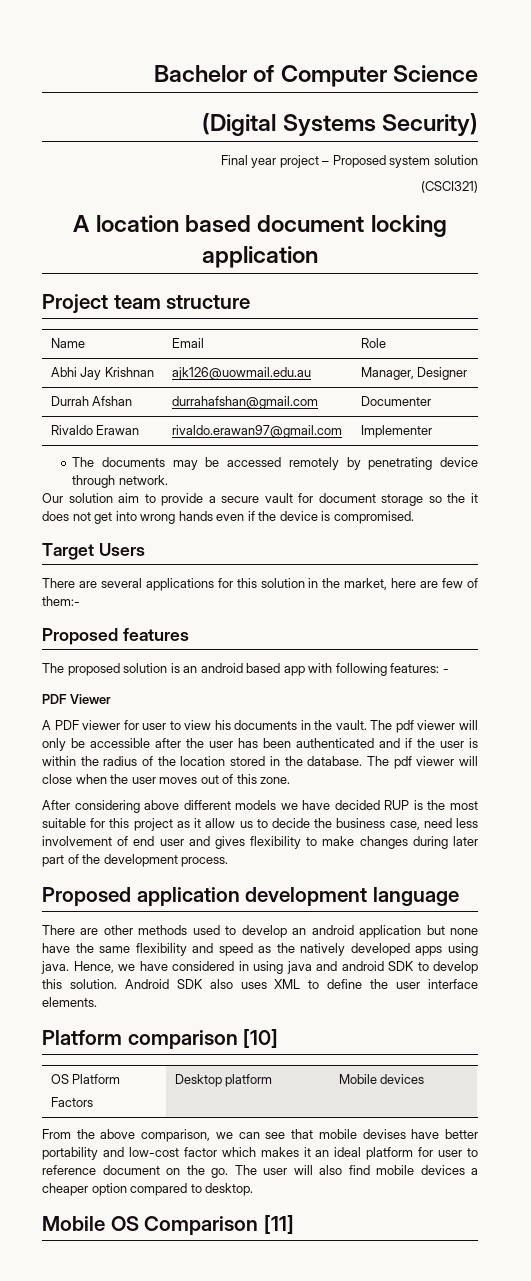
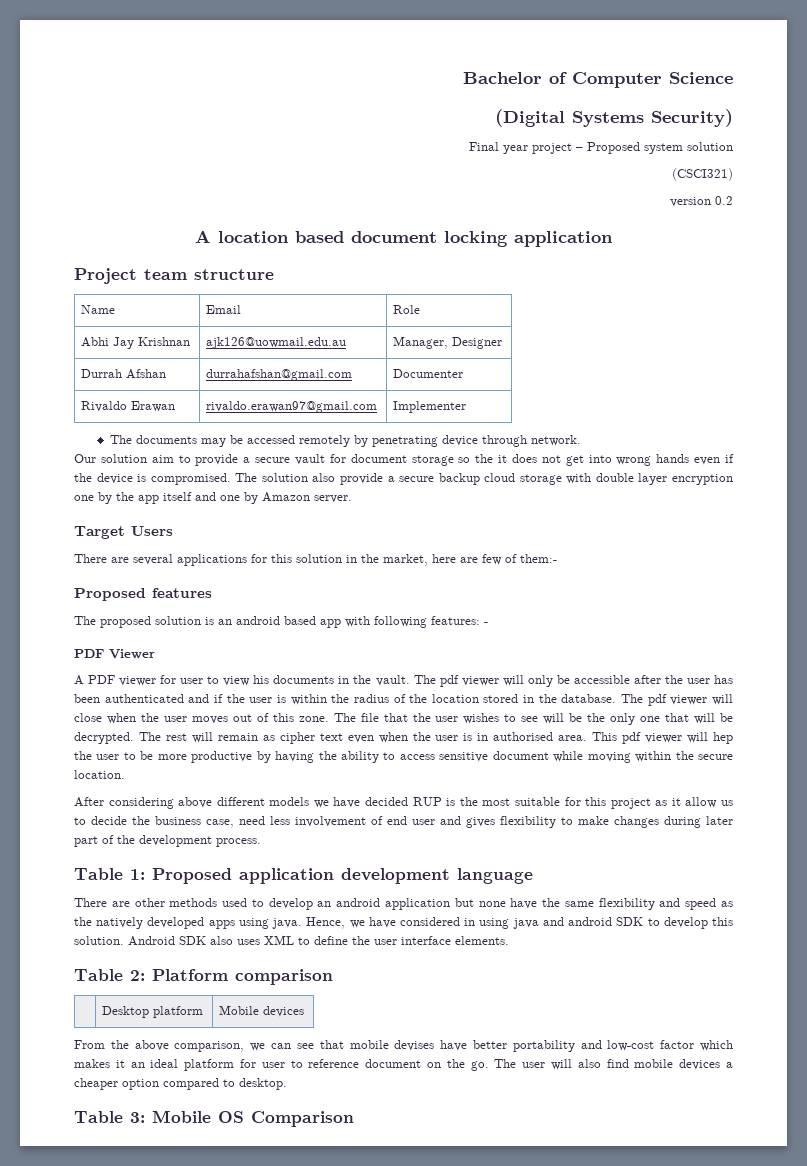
+ version 0.2
+ The solution also provide a secure backup cloud storage with double layer encryption one by the app itself and one by Amazon server.
+ The file that the user wishes to see will be the only one that will be decrypted. The rest will remain as cipher text even when the user is in authorised area. This pdf viewer will hep the user to be more productive by having the ability to access sensitive document while moving within the secure location.
- Proposed application development language
+ Table 1: Proposed application development language
- Platform comparison [10]
- OS Platform
- Factors | Desktop platform | Mobile devices
+ Table 2: Platform comparison
+ | Desktop platform | Mobile devices
- Mobile OS Comparison [11]
+ Table 3: Mobile OS Comparison

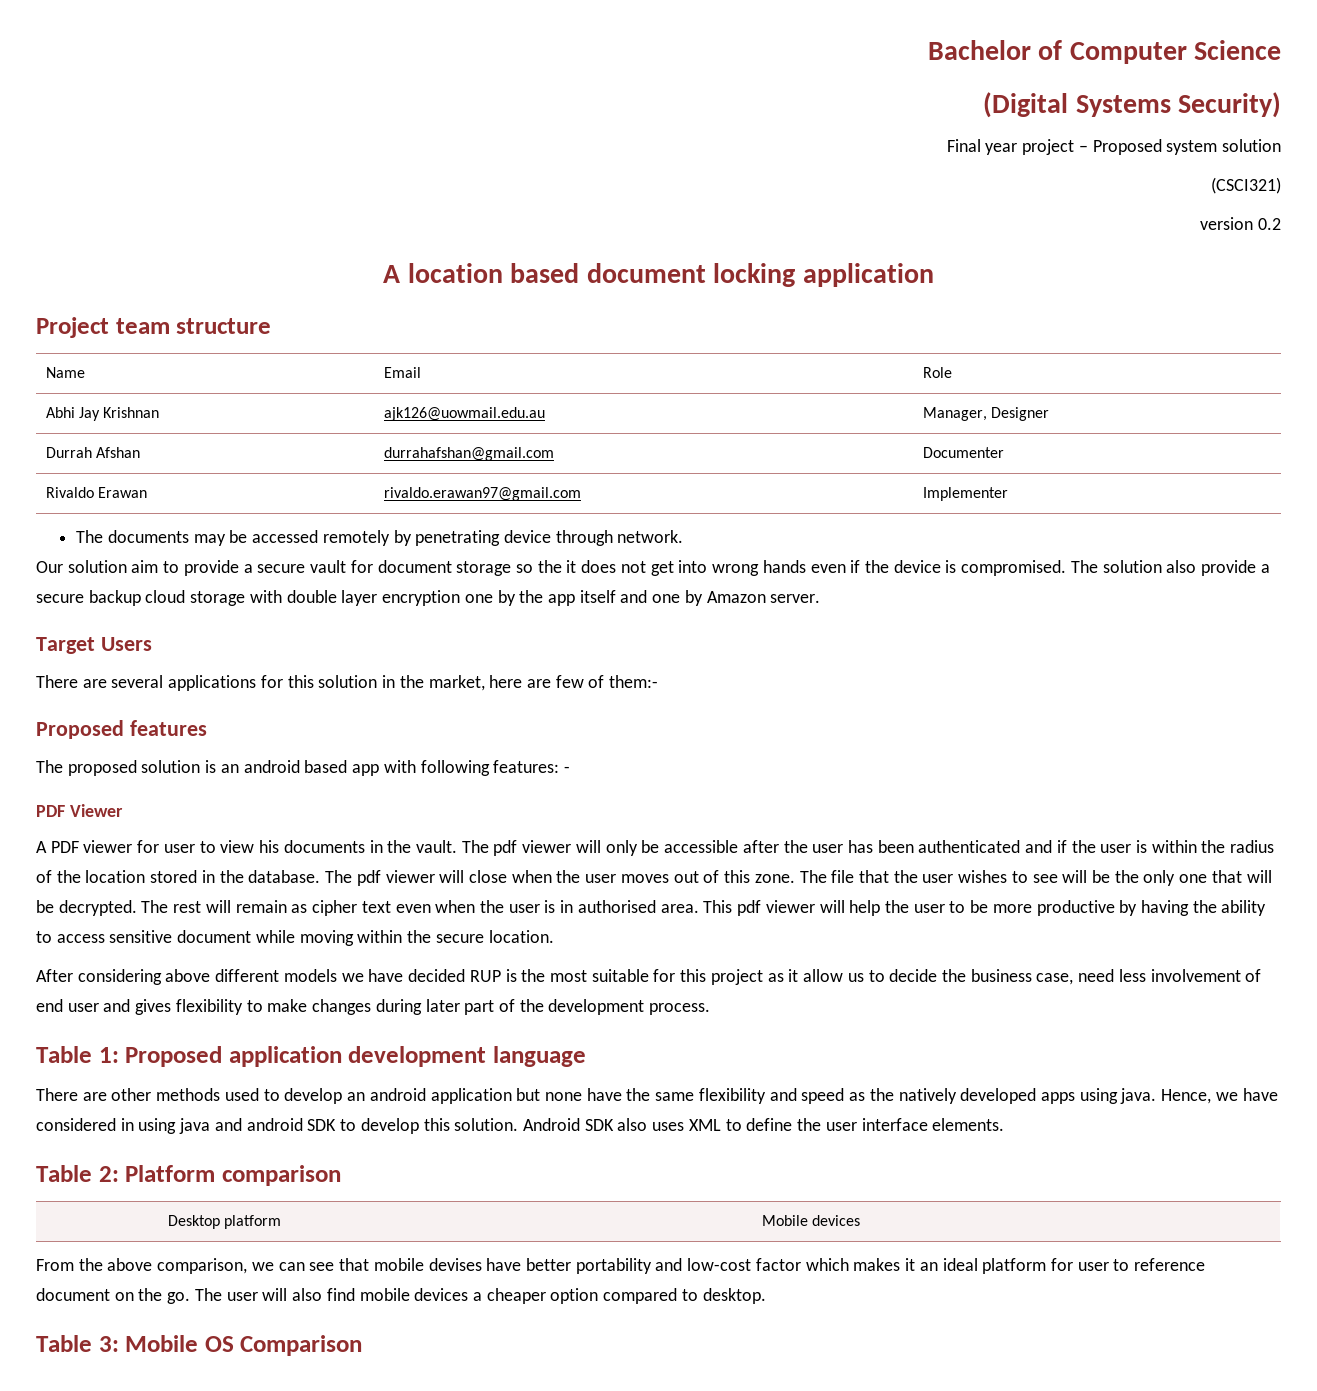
- This pdf viewer will hep the user to be more productive by having the ability to access sensitive document while moving within the secure location.
+ This pdf viewer will help the user to be more productive by having the ability to access sensitive document while moving within the secure location.

